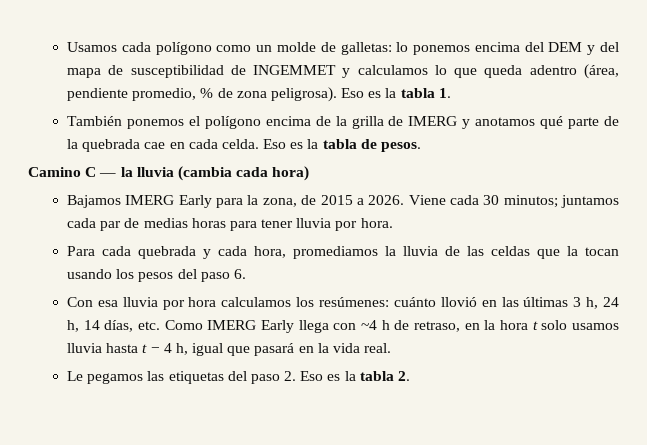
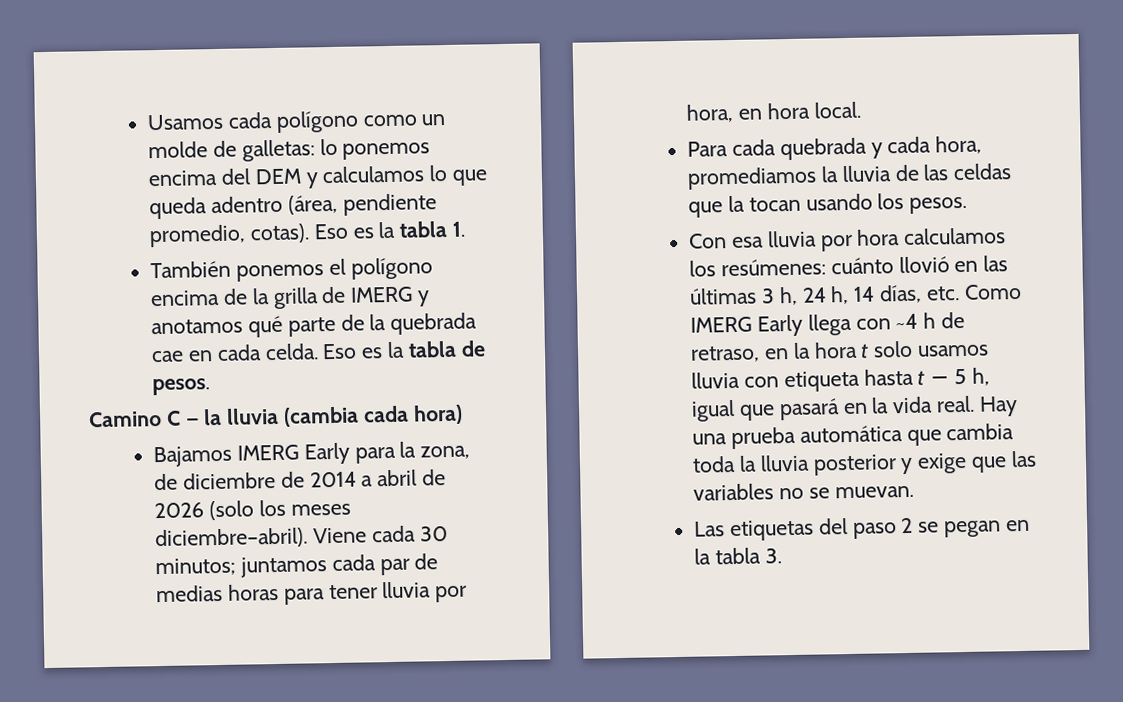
- Usamos cada polígono como un molde de galletas: lo ponemos encima del DEM y del mapa de susceptibilidad de INGEMMET y calculamos lo que queda adentro (área, pendiente promedio, % de zona peligrosa).
+ Usamos cada polígono como un molde de galletas: lo ponemos encima del DEM y calculamos lo que queda adentro (área, pendiente promedio, cotas).
- Bajamos IMERG Early para la zona, de 2015 a 2026.
+ Bajamos IMERG Early para la zona, de diciembre de 2014 a abril de 2026 (solo los meses diciembre–abril).
- Viene cada 30 minutos; juntamos cada par de medias horas para tener lluvia por hora.
+ Viene cada 30 minutos; juntamos cada par de medias horas para tener lluvia por hora, en hora local.
- Para cada quebrada y cada hora, promediamos la lluvia de las celdas que la tocan usando los pesos del paso 6.
+ Para cada quebrada y cada hora, promediamos la lluvia de las celdas que la tocan usando los pesos.
- Con esa lluvia por hora calculamos los resúmenes: cuánto llovió en las últimas 3 h, 24 h, 14 días, etc. Como IMERG Early llega con ~4 h de retraso, en la hora t solo usamos lluvia hasta t − 4 h, igual que pasará en la vida real.
- Le pegamos las etiquetas del paso 2. Eso es la tabla 2.
+ Con esa lluvia por hora calculamos los resúmenes: cuánto llovió en las últimas 3 h, 24 h, 14 días, etc. Como IMERG Early llega con ~4 h de retraso, en la hora t solo usamos lluvia con etiqueta hasta t − 5 h, igual que pasará en la vida real. Hay una prueba automática que cambia toda la lluvia posterior y exige que las variables no se muevan.
+ Las etiquetas del paso 2 se pegan en la tabla 3.

